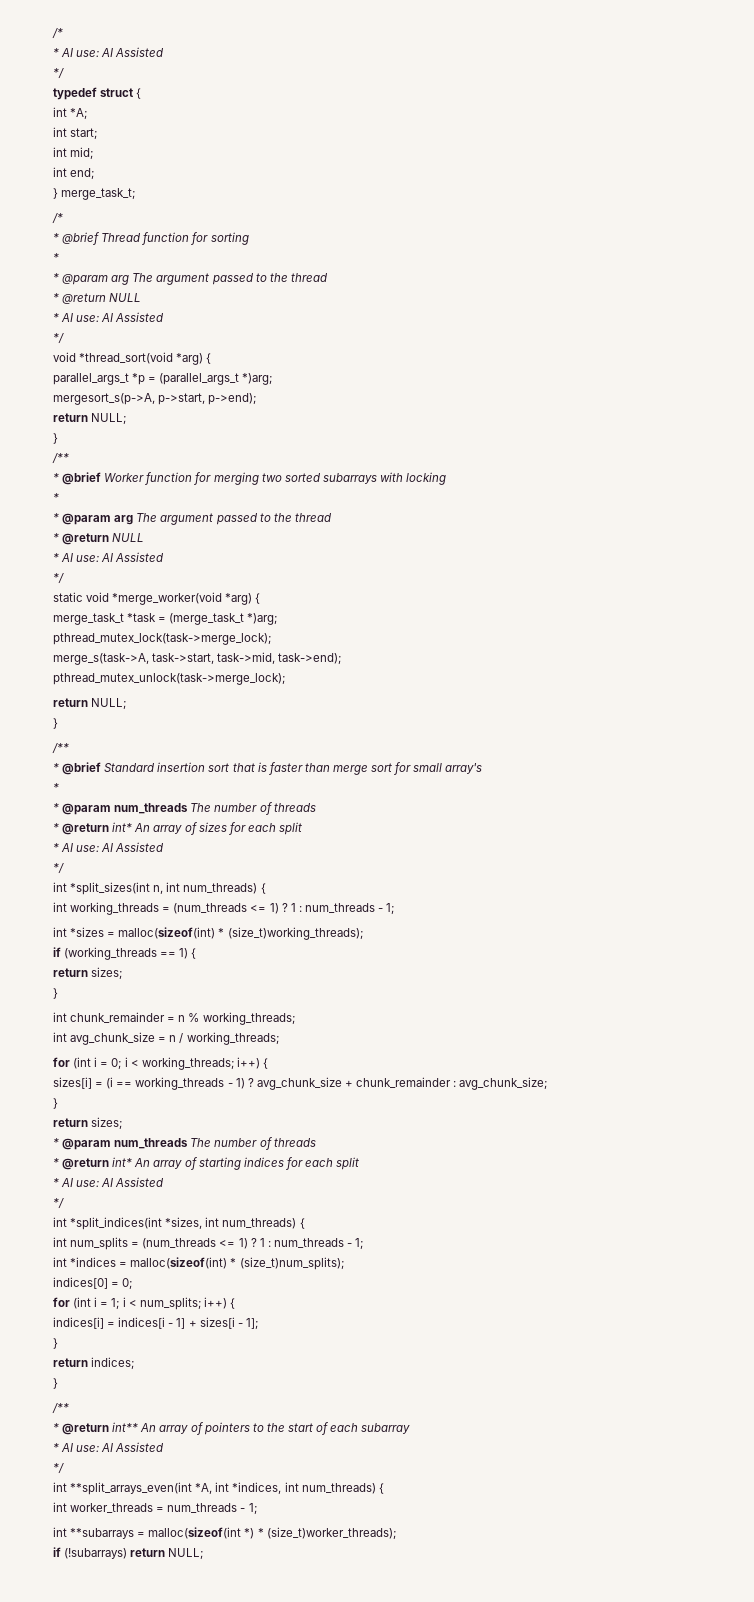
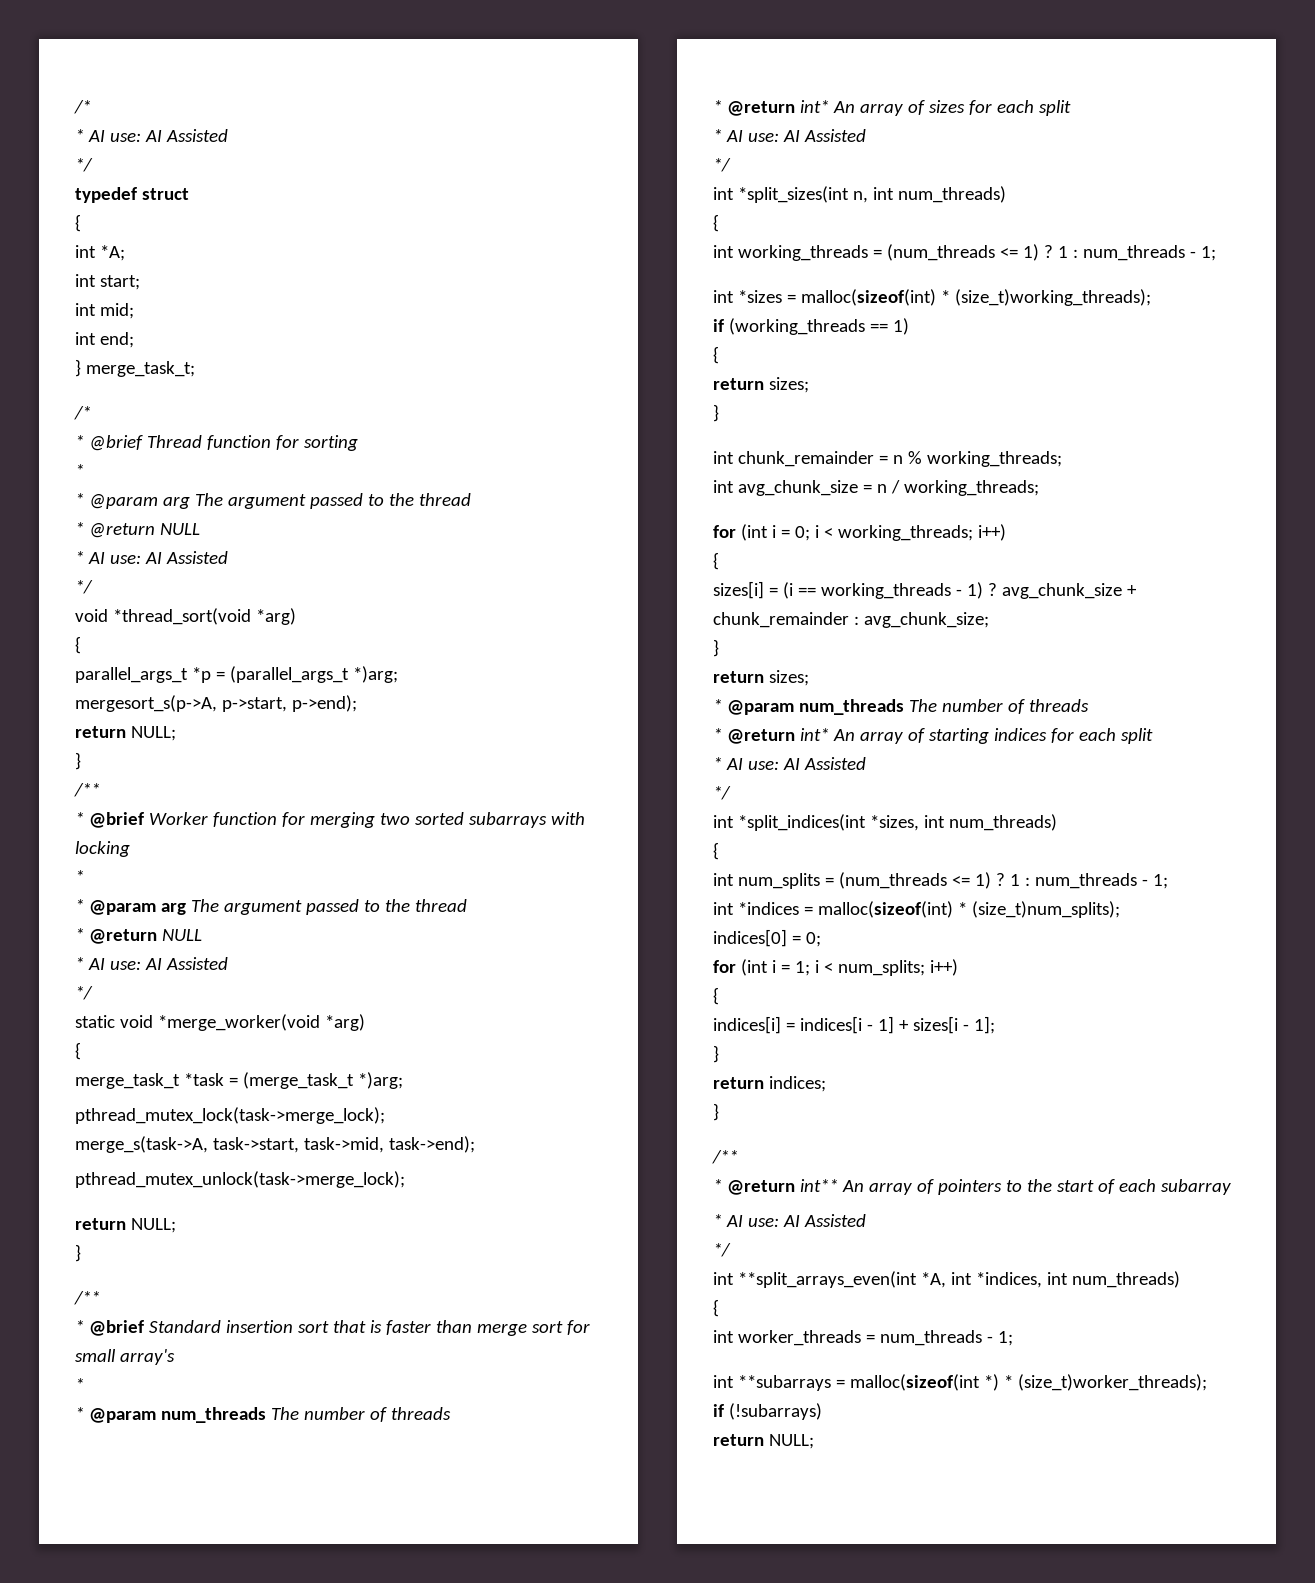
- typedef struct {
+ typedef struct
+ {
- void *thread_sort(void *arg) {
+ void *thread_sort(void *arg)
+ {
- static void *merge_worker(void *arg) {
+ static void *merge_worker(void *arg)
+ {
- int *split_sizes(int n, int num_threads) {
+ int *split_sizes(int n, int num_threads)
+ {
- if (working_threads == 1) {
+ if (working_threads == 1)
+ {
- for (int i = 0; i < working_threads; i++) {
+ for (int i = 0; i < working_threads; i++)
+ {
- int *split_indices(int *sizes, int num_threads) {
+ int *split_indices(int *sizes, int num_threads)
+ {
- for (int i = 1; i < num_splits; i++) {
+ for (int i = 1; i < num_splits; i++)
+ {
- int **split_arrays_even(int *A, int *indices, int num_threads) {
+ int **split_arrays_even(int *A, int *indices, int num_threads)
+ {
- if (!subarrays) return NULL;
+ if (!subarrays)
+ return NULL;

